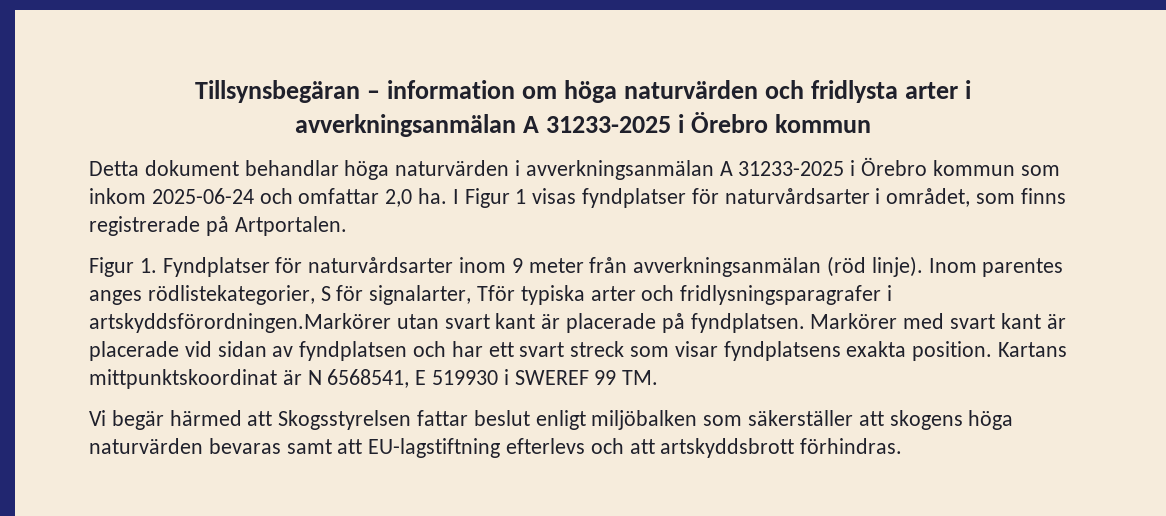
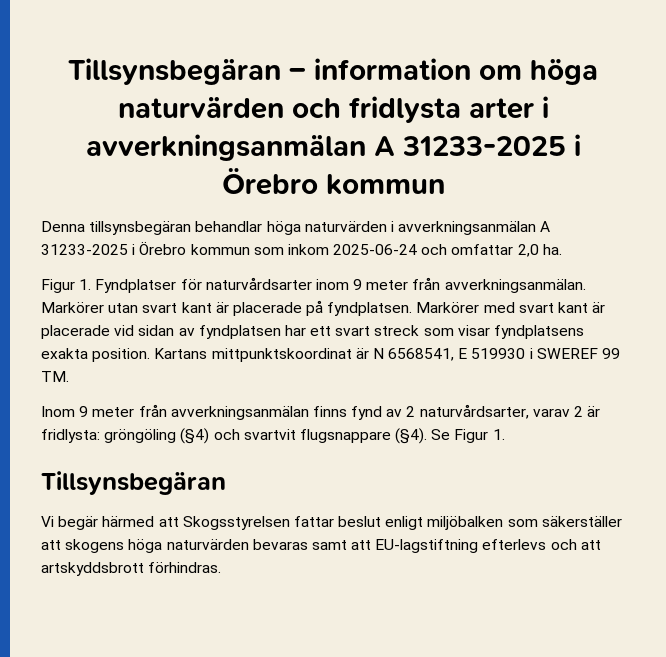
- Detta dokument behandlar höga naturvärden i avverkningsanmälan A 31233-2025 i Örebro kommun som inkom 2025-06-24 och omfattar 2,0 ha. I Figur 1 visas fyndplatser för naturvårdsarter i området, som finns registrerade på Artportalen.
+ Denna tillsynsbegäran behandlar höga naturvärden i avverkningsanmälan A 31233-2025 i Örebro kommun som inkom 2025-06-24 och omfattar 2,0 ha.
- Figur 1. Fyndplatser för naturvårdsarter inom 9 meter från avverkningsanmälan (röd linje). Inom parentes anges rödlistekategorier, S för signalarter, Tför typiska arter och fridlysningsparagrafer i artskyddsförordningen.Markörer utan svart kant är placerade på fyndplatsen.
+ Figur 1. Fyndplatser för naturvårdsarter inom 9 meter från avverkningsanmälan. Markörer utan svart kant är placerade på fyndplatsen.
- Markörer med svart kant är placerade vid sidan av fyndplatsen och har ett svart streck som visar fyndplatsens exakta position.
+ Markörer med svart kant är placerade vid sidan av fyndplatsen har ett svart streck som visar fyndplatsens exakta position.
+ Inom 9 meter från avverkningsanmälan finns fynd av 2 naturvårdsarter, varav 2 är fridlysta: gröngöling (§4) och svartvit flugsnappare (§4). Se Figur 1.
+ Tillsynsbegäran

